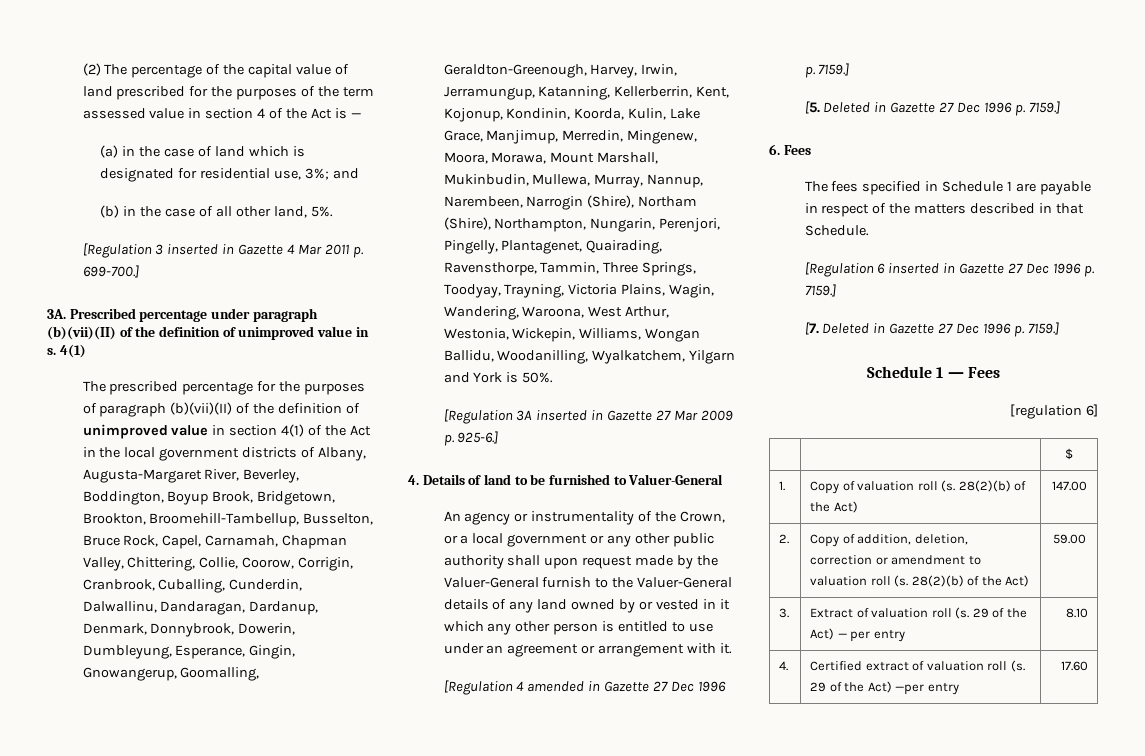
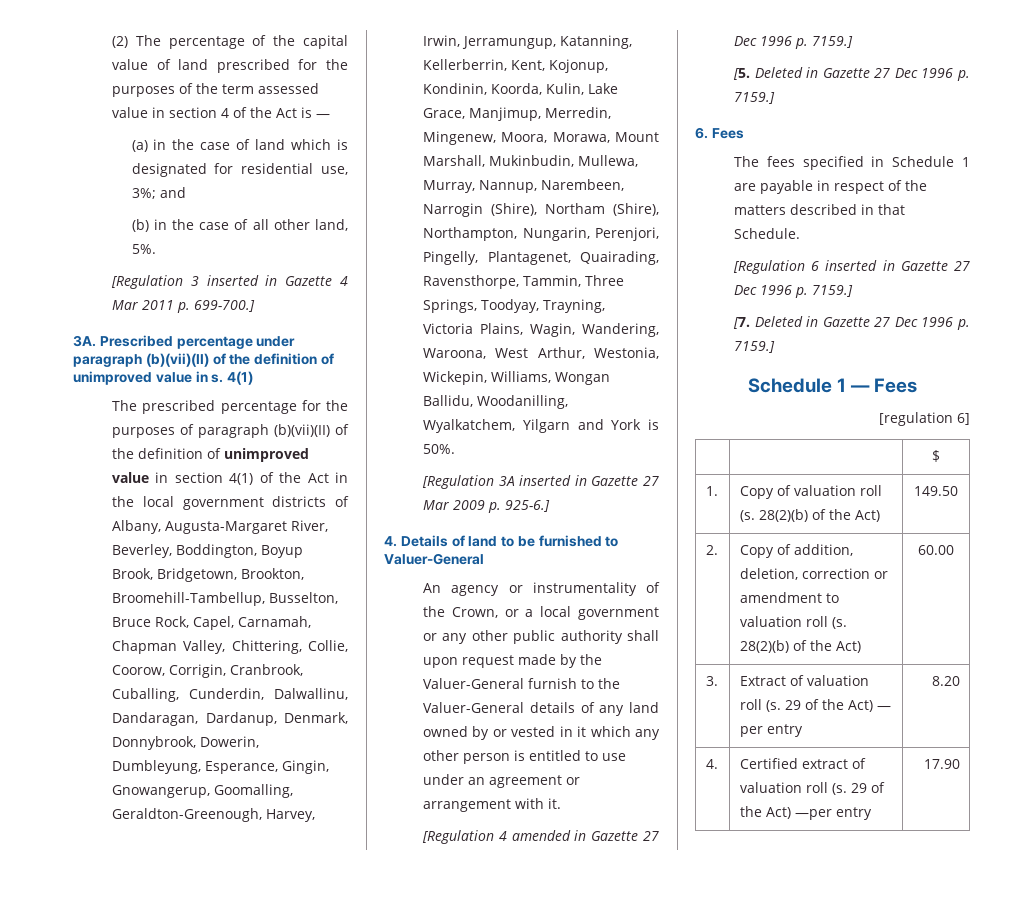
- 1. | Copy of valuation roll (s. 28(2)(b) of the Act) | 147.00
+ 1. | Copy of valuation roll (s. 28(2)(b) of the Act) | 149.50
- 2. | Copy of addition, deletion, correction or amendment to valuation roll (s. 28(2)(b) of the Act) | 59.00
+ 2. | Copy of addition, deletion, correction or amendment to valuation roll (s. 28(2)(b) of the Act) | 60.00
- 3. | Extract of valuation roll (s. 29 of the Act) — per entry | 8.10
+ 3. | Extract of valuation roll (s. 29 of the Act) — per entry | 8.20
- 4. | Certified extract of valuation roll (s. 29 of the Act) —per entry | 17.60
+ 4. | Certified extract of valuation roll (s. 29 of the Act) —per entry | 17.90

